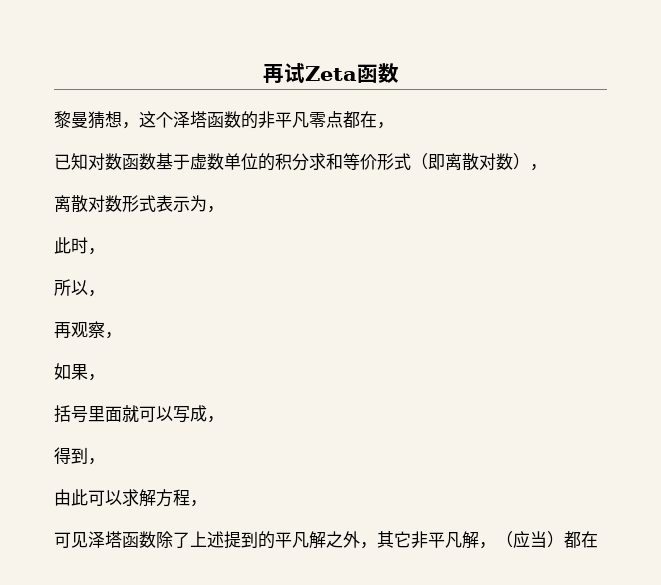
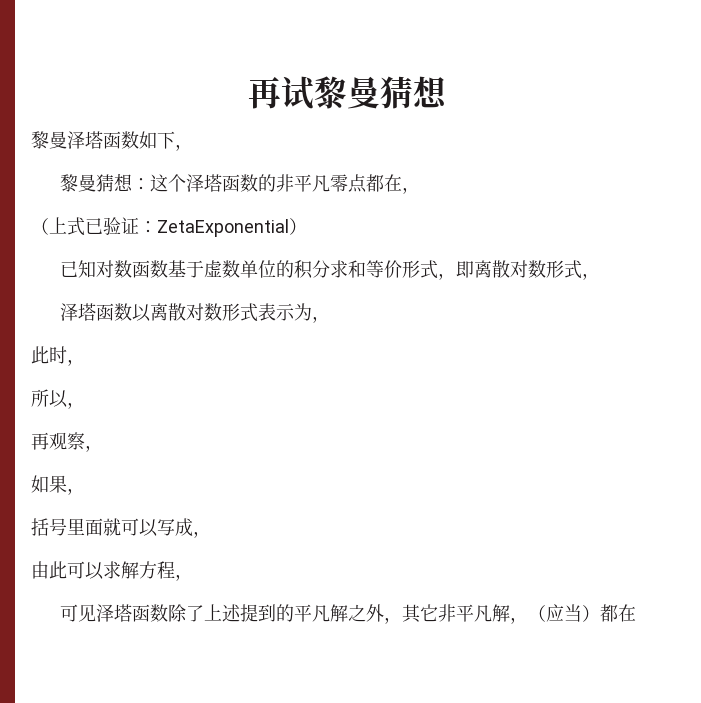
- 再试Zeta函数
- 黎曼猜想，这个泽塔函数的非平凡零点都在，
+ 再试黎曼猜想
+ 黎曼泽塔函数如下，
+ 黎曼猜想：这个泽塔函数的非平凡零点都在，
+ （上式已验证：ZetaExponential）
- 已知对数函数基于虚数单位的积分求和等价形式（即离散对数），
- 离散对数形式表示为，
+ 已知对数函数基于虚数单位的积分求和等价形式，即离散对数形式，
+ 泽塔函数以离散对数形式表示为，
- 得到，

